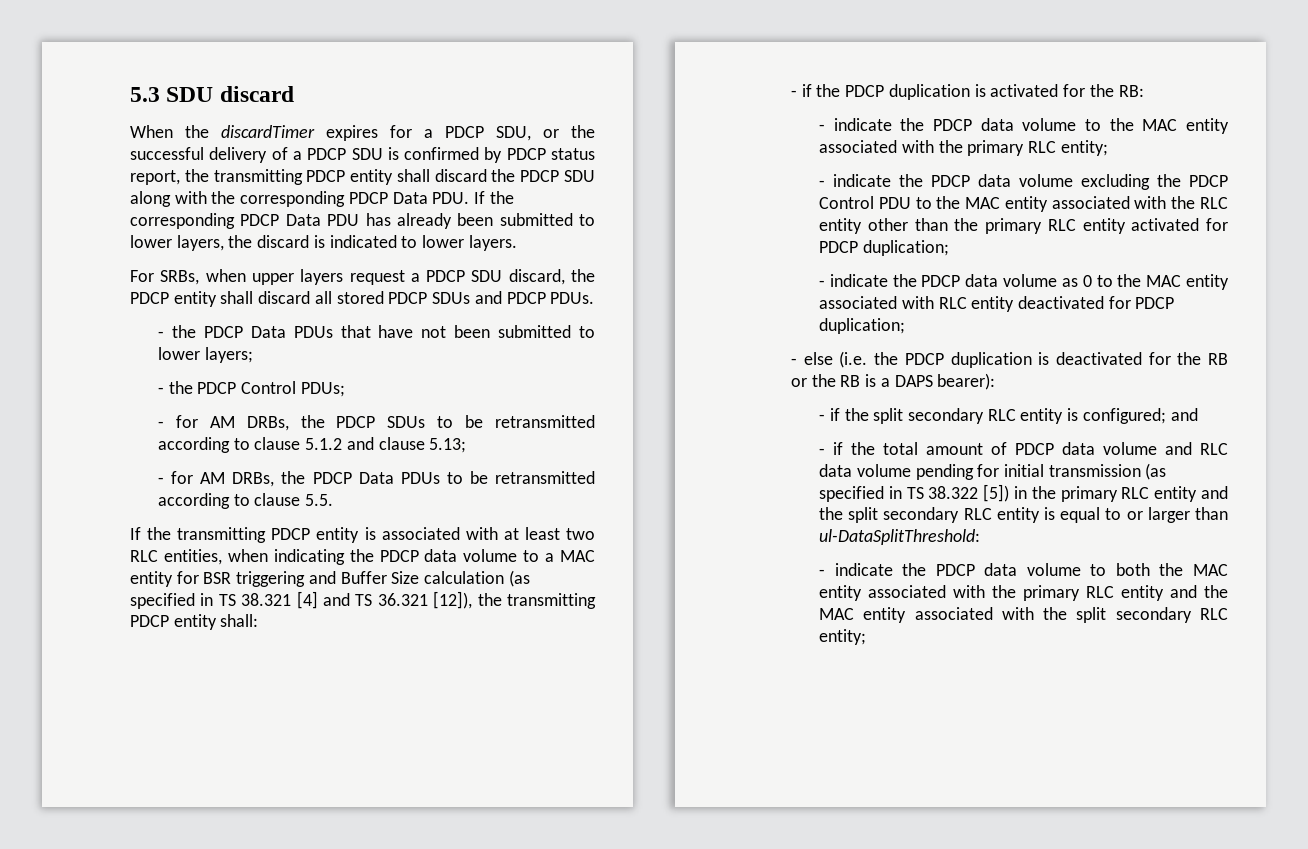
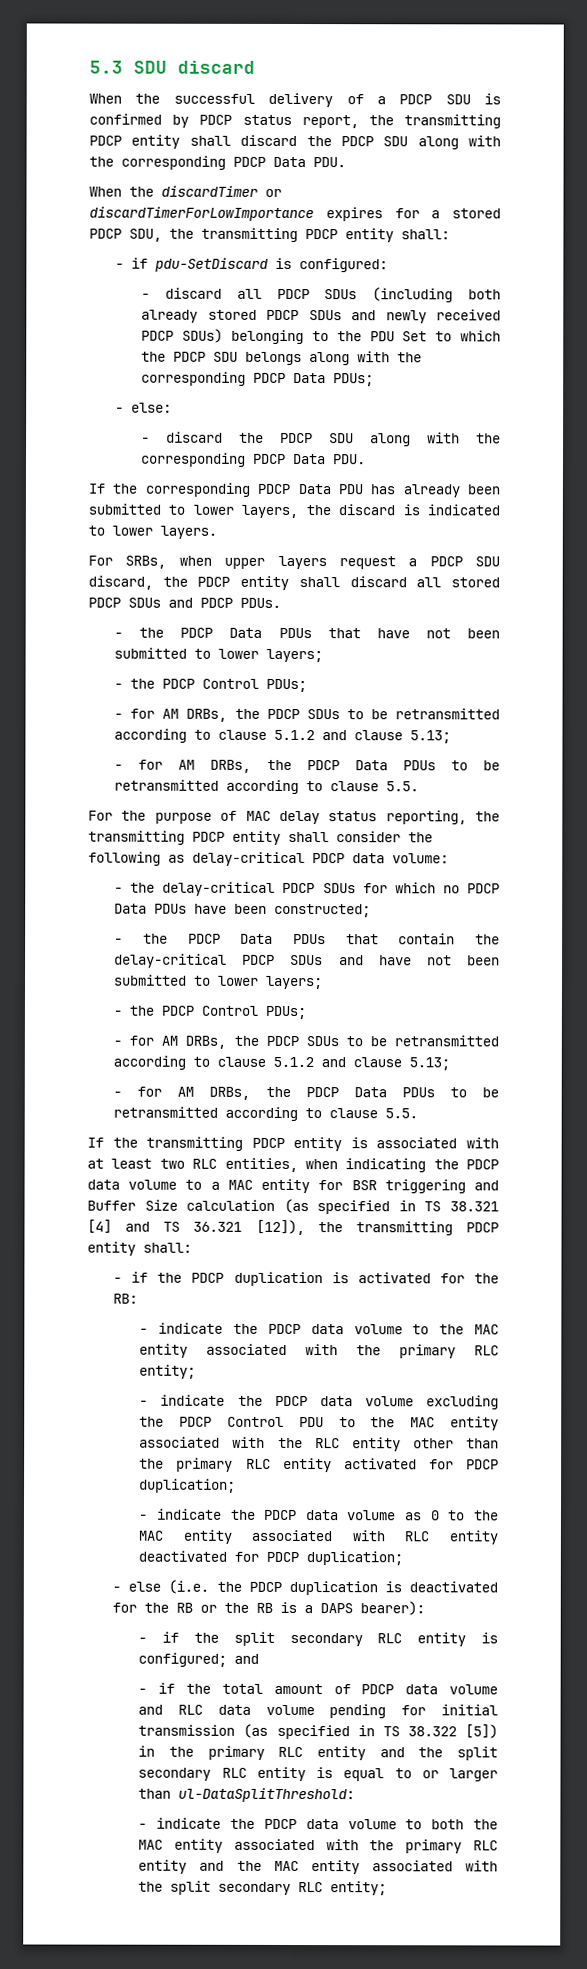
- When the discardTimer expires for a PDCP SDU, or the successful delivery of a PDCP SDU is confirmed by PDCP status report, the transmitting PDCP entity shall discard the PDCP SDU along with the corresponding PDCP Data PDU. If the corresponding PDCP Data PDU has already been submitted to lower layers, the discard is indicated to lower layers.
+ When the successful delivery of a PDCP SDU is confirmed by PDCP status report, the transmitting PDCP entity shall discard the PDCP SDU along with the corresponding PDCP Data PDU.
+ When the discardTimer or discardTimerForLowImportance expires for a stored PDCP SDU, the transmitting PDCP entity shall:
+ - if pdu-SetDiscard is configured:
+ - discard all PDCP SDUs (including both already stored PDCP SDUs and newly received PDCP SDUs) belonging to the PDU Set to which the PDCP SDU belongs along with the corresponding PDCP Data PDUs;
+ - else:
+ - discard the PDCP SDU along with the corresponding PDCP Data PDU.
+ If the corresponding PDCP Data PDU has already been submitted to lower layers, the discard is indicated to lower layers.
+ For the purpose of MAC delay status reporting, the transmitting PDCP entity shall consider the following as delay-critical PDCP data volume:
+ - the delay-critical PDCP SDUs for which no PDCP Data PDUs have been constructed;
+ - the PDCP Data PDUs that contain the delay-critical PDCP SDUs and have not been submitted to lower layers;
+ - the PDCP Control PDUs;
+ - for AM DRBs, the PDCP SDUs to be retransmitted according to clause 5.1.2 and clause 5.13;
+ - for AM DRBs, the PDCP Data PDUs to be retransmitted according to clause 5.5.

